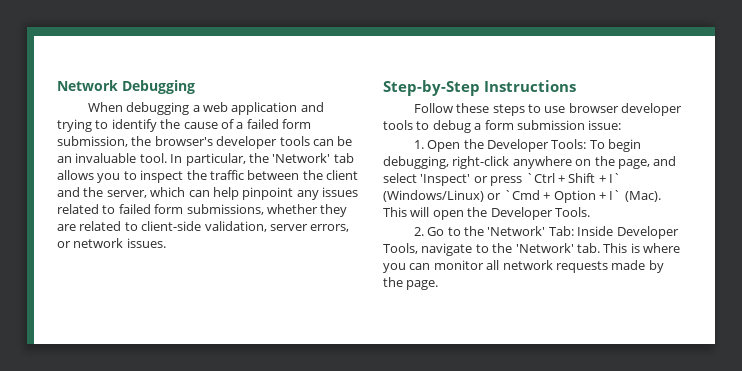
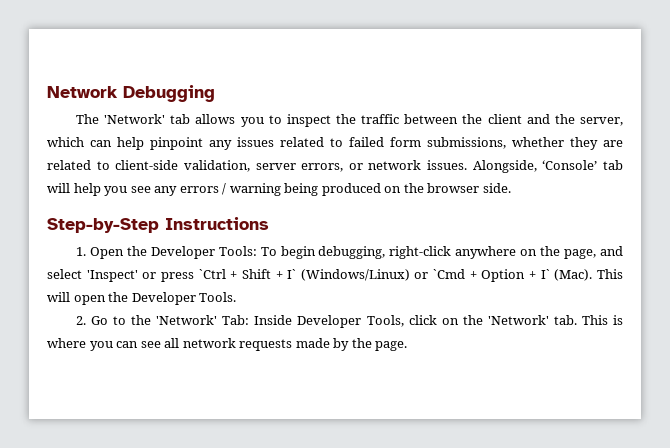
- When debugging a web application and trying to identify the cause of a failed form submission, the browser's developer tools can be an invaluable tool. In particular, the 'Network' tab allows you to inspect the traffic between the client and the server, which can help pinpoint any issues related to failed form submissions, whether they are related to client-side validation, server errors, or network issues.
+ The 'Network' tab allows you to inspect the traffic between the client and the server, which can help pinpoint any issues related to failed form submissions, whether they are related to client-side validation, server errors, or network issues. Alongside, ‘Console’ tab will help you see any errors / warning being produced on the browser side.
  Step-by-Step Instructions
- Follow these steps to use browser developer tools to debug a form submission issue:
- 2. Go to the 'Network' Tab: Inside Developer Tools, navigate to the 'Network' tab. This is where you can monitor all network requests made by the page.
+ 2. Go to the 'Network' Tab: Inside Developer Tools, click on the 'Network' tab. This is where you can see all network requests made by the page.

